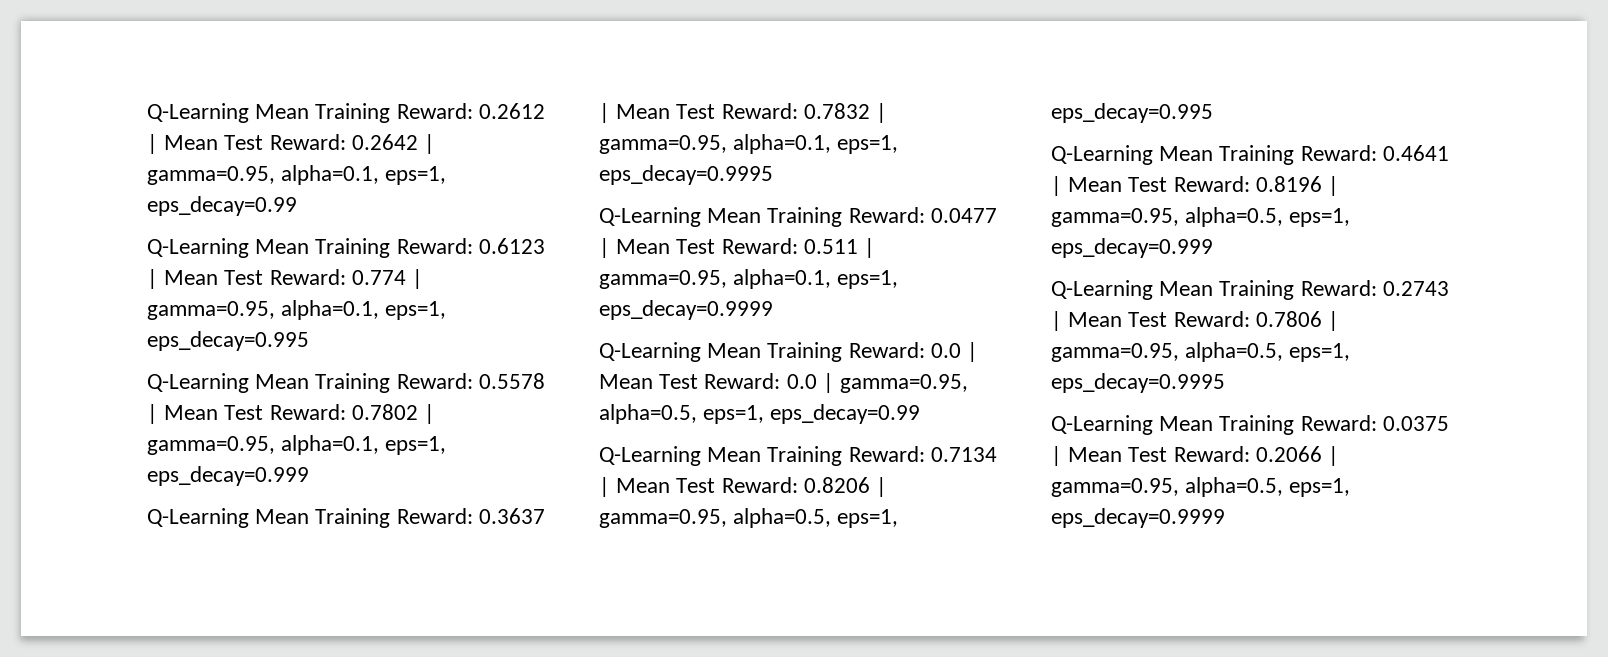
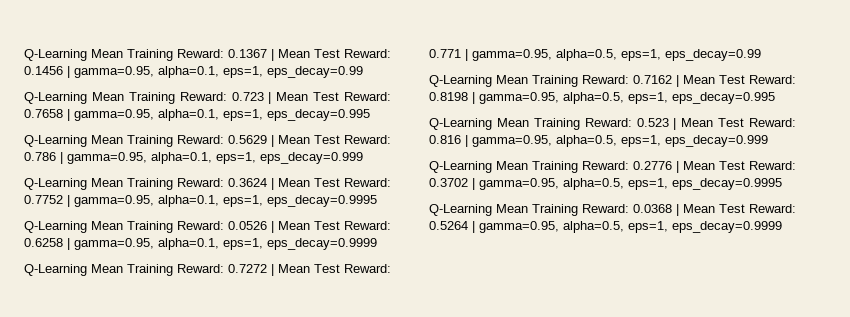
- Q-Learning Mean Training Reward: 0.2612 | Mean Test Reward: 0.2642 | gamma=0.95, alpha=0.1, eps=1, eps_decay=0.99
+ Q-Learning Mean Training Reward: 0.1367 | Mean Test Reward: 0.1456 | gamma=0.95, alpha=0.1, eps=1, eps_decay=0.99
- Q-Learning Mean Training Reward: 0.6123 | Mean Test Reward: 0.774 | gamma=0.95, alpha=0.1, eps=1, eps_decay=0.995
+ Q-Learning Mean Training Reward: 0.723 | Mean Test Reward: 0.7658 | gamma=0.95, alpha=0.1, eps=1, eps_decay=0.995
- Q-Learning Mean Training Reward: 0.5578 | Mean Test Reward: 0.7802 | gamma=0.95, alpha=0.1, eps=1, eps_decay=0.999
+ Q-Learning Mean Training Reward: 0.5629 | Mean Test Reward: 0.786 | gamma=0.95, alpha=0.1, eps=1, eps_decay=0.999
- Q-Learning Mean Training Reward: 0.3637 | Mean Test Reward: 0.7832 | gamma=0.95, alpha=0.1, eps=1, eps_decay=0.9995
+ Q-Learning Mean Training Reward: 0.3624 | Mean Test Reward: 0.7752 | gamma=0.95, alpha=0.1, eps=1, eps_decay=0.9995
- Q-Learning Mean Training Reward: 0.0477 | Mean Test Reward: 0.511 | gamma=0.95, alpha=0.1, eps=1, eps_decay=0.9999
+ Q-Learning Mean Training Reward: 0.0526 | Mean Test Reward: 0.6258 | gamma=0.95, alpha=0.1, eps=1, eps_decay=0.9999
- Q-Learning Mean Training Reward: 0.0 | Mean Test Reward: 0.0 | gamma=0.95, alpha=0.5, eps=1, eps_decay=0.99
+ Q-Learning Mean Training Reward: 0.7272 | Mean Test Reward: 0.771 | gamma=0.95, alpha=0.5, eps=1, eps_decay=0.99
- Q-Learning Mean Training Reward: 0.7134 | Mean Test Reward: 0.8206 | gamma=0.95, alpha=0.5, eps=1, eps_decay=0.995
+ Q-Learning Mean Training Reward: 0.7162 | Mean Test Reward: 0.8198 | gamma=0.95, alpha=0.5, eps=1, eps_decay=0.995
- Q-Learning Mean Training Reward: 0.4641 | Mean Test Reward: 0.8196 | gamma=0.95, alpha=0.5, eps=1, eps_decay=0.999
+ Q-Learning Mean Training Reward: 0.523 | Mean Test Reward: 0.816 | gamma=0.95, alpha=0.5, eps=1, eps_decay=0.999
- Q-Learning Mean Training Reward: 0.2743 | Mean Test Reward: 0.7806 | gamma=0.95, alpha=0.5, eps=1, eps_decay=0.9995
+ Q-Learning Mean Training Reward: 0.2776 | Mean Test Reward: 0.3702 | gamma=0.95, alpha=0.5, eps=1, eps_decay=0.9995
- Q-Learning Mean Training Reward: 0.0375 | Mean Test Reward: 0.2066 | gamma=0.95, alpha=0.5, eps=1, eps_decay=0.9999
+ Q-Learning Mean Training Reward: 0.0368 | Mean Test Reward: 0.5264 | gamma=0.95, alpha=0.5, eps=1, eps_decay=0.9999

